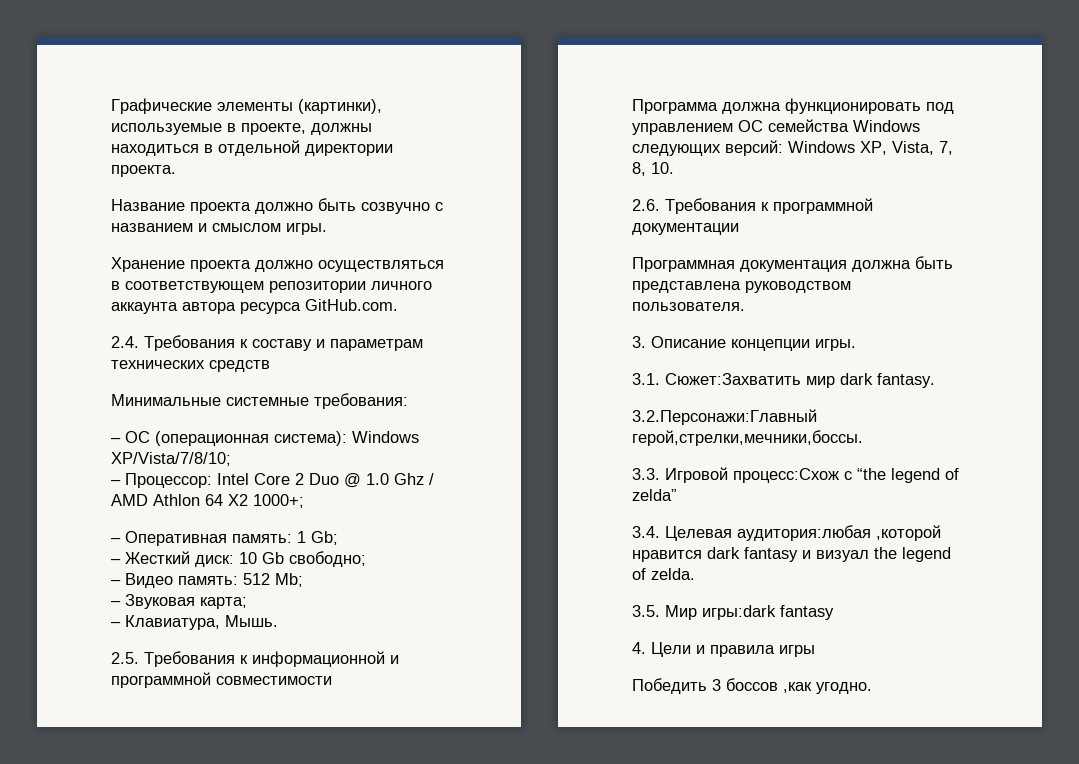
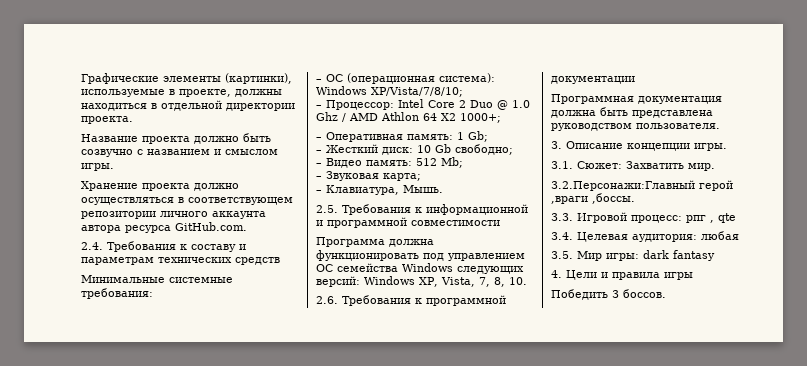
- 3.1. Сюжет:Захватить мир dark fantasy.
- 3.2.Персонажи:Главный герой,стрелки,мечники,боссы.
- 3.3. Игровой процесс:Схож с “the legend of zelda”
- 3.4. Целевая аудитория:любая ,которой нравится dark fantasy и визуал the legend of zelda.
+ 3.1. Сюжет: Захватить мир.
+ 3.2.Персонажи:Главный герой ,враги ,боссы.
+ 3.3. Игровой процесс: рпг , qte
+ 3.4. Целевая аудитория: любая
- 3.5. Мир игры:dark fantasy
+ 3.5. Мир игры: dark fantasy
- Победить 3 боссов ,как угодно.
+ Победить 3 боссов.

